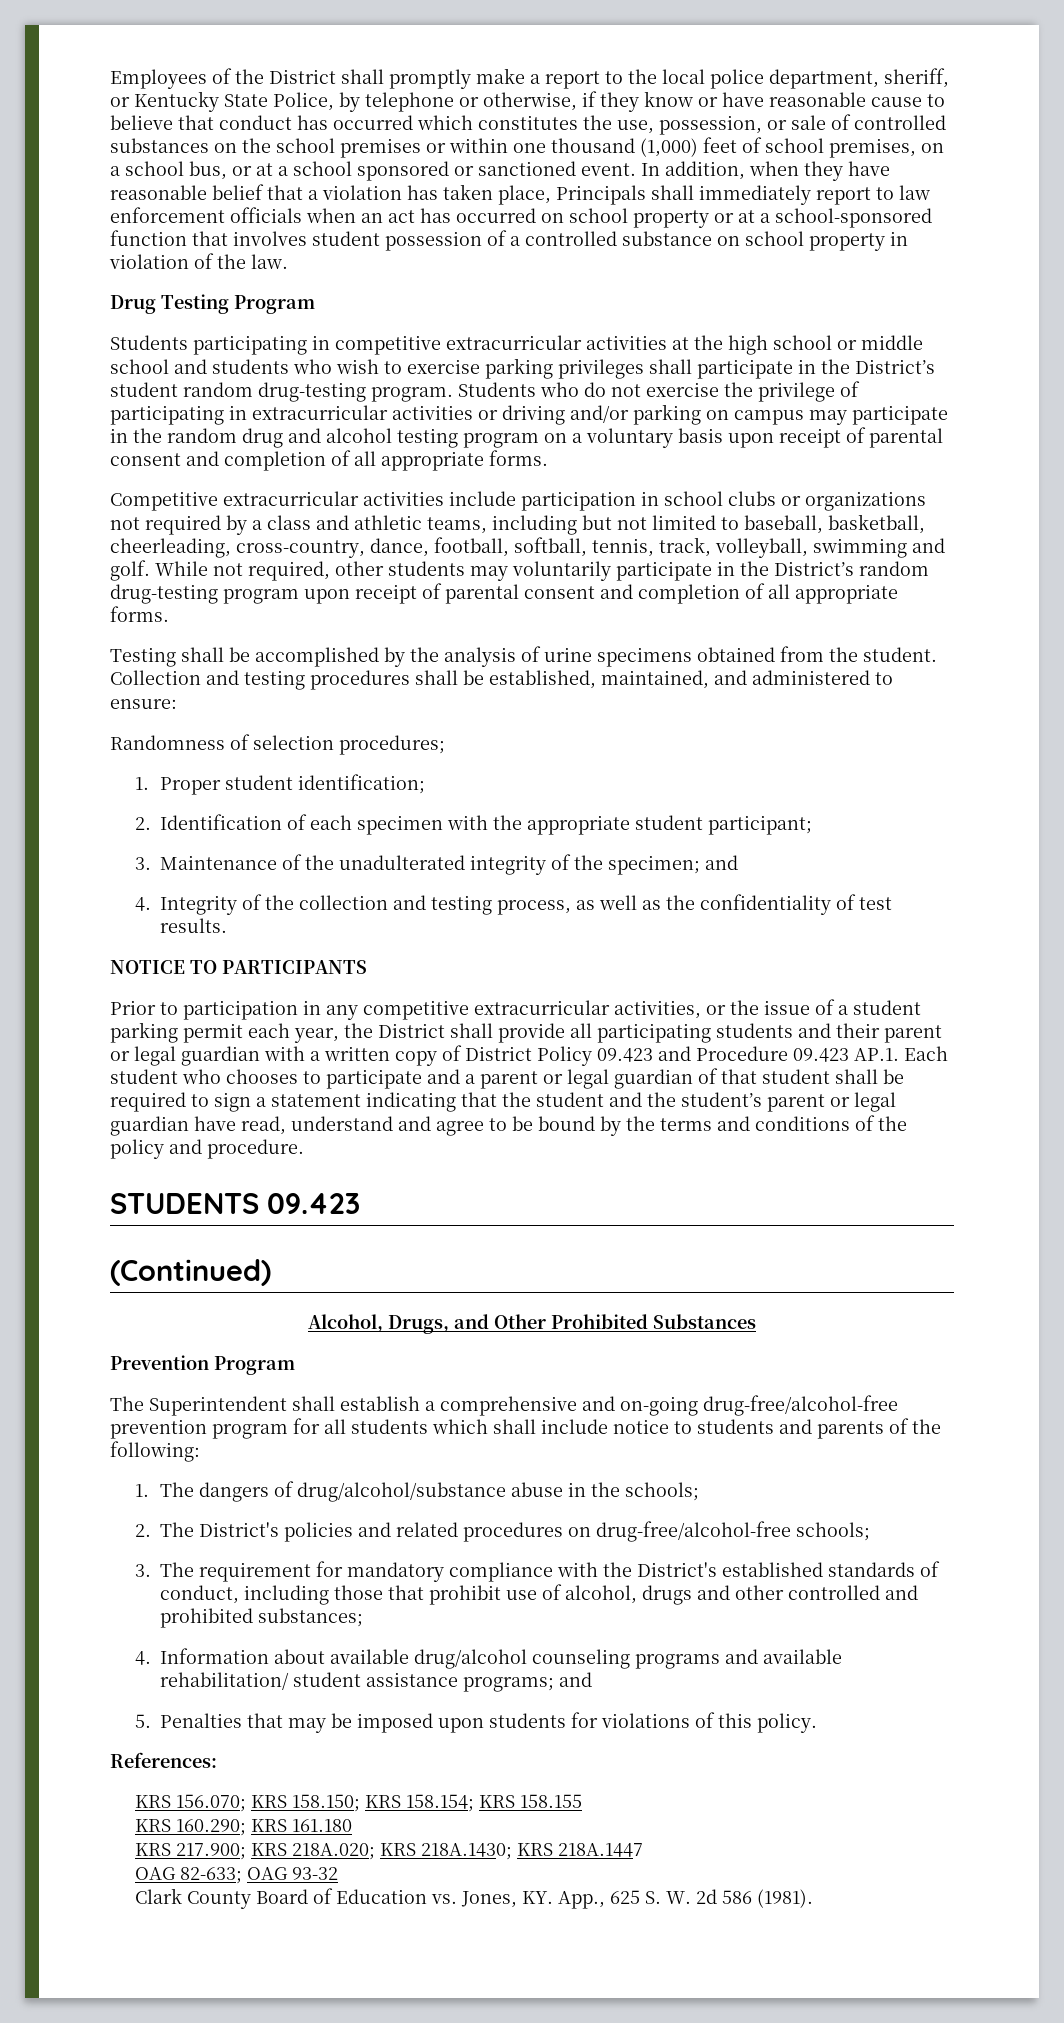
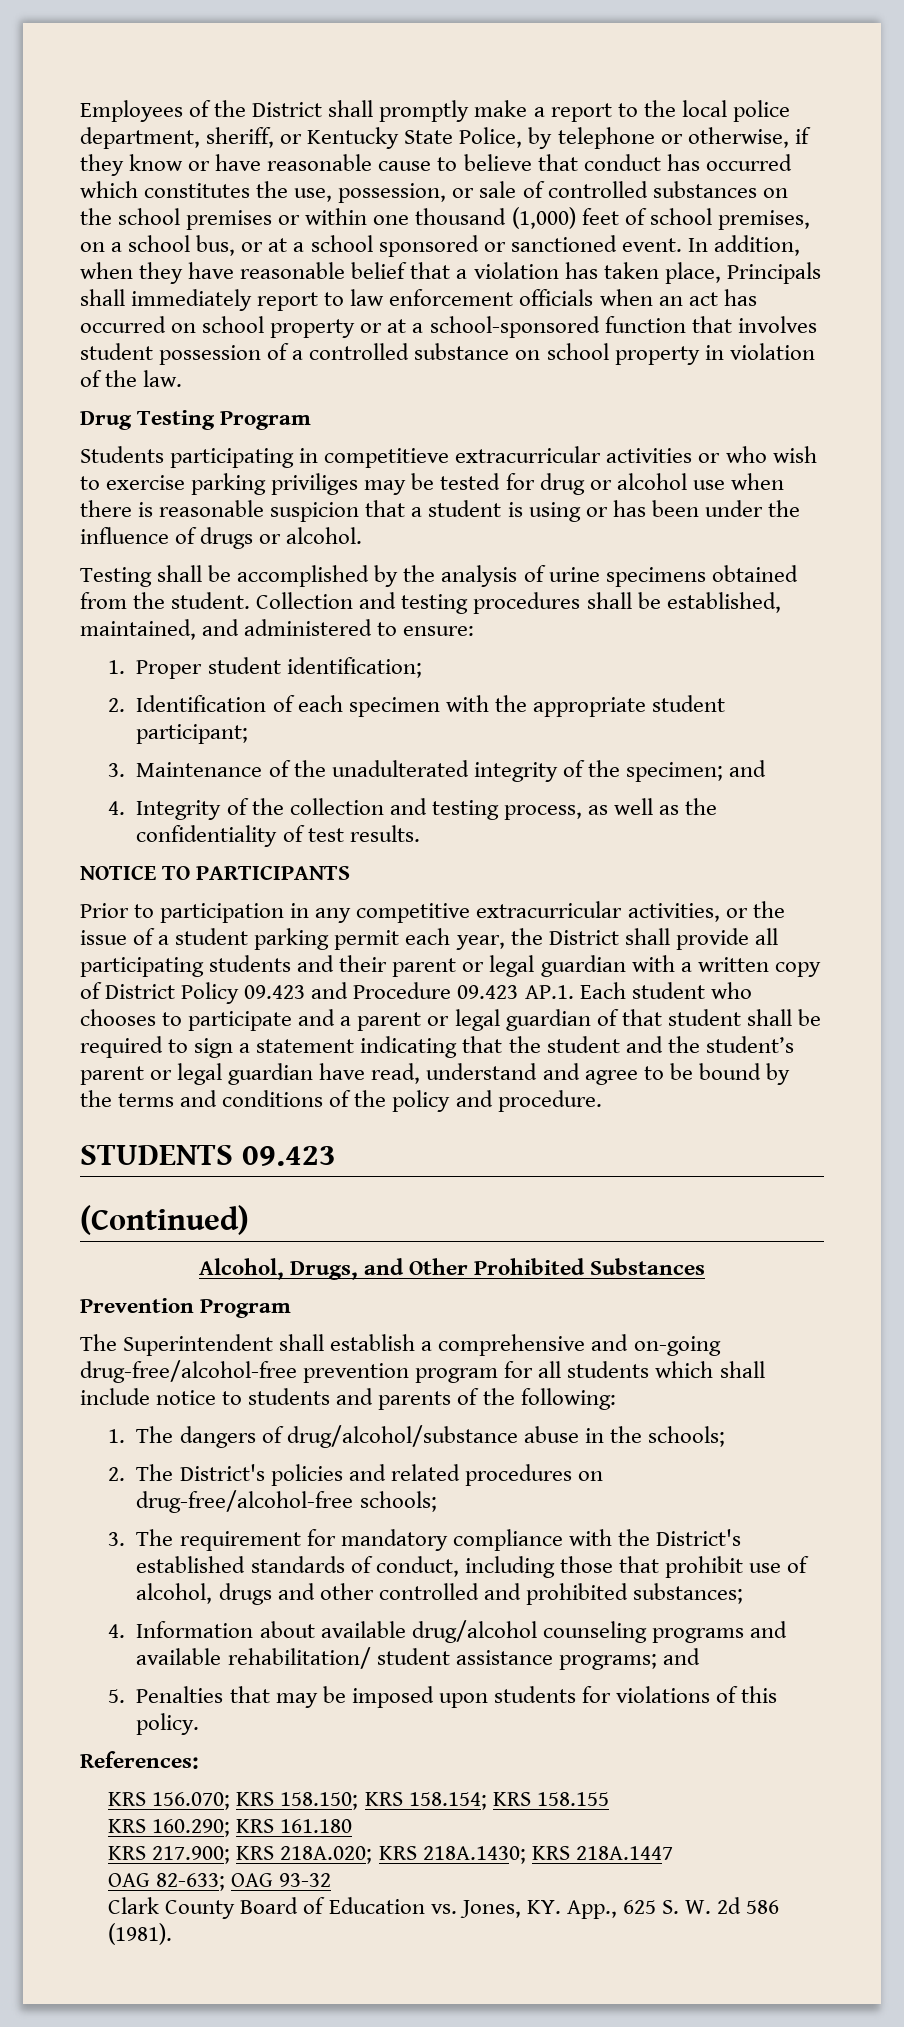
- Students participating in competitive extracurricular activities at the high school or middle school and students who wish to exercise parking privileges shall participate in the District’s student random drug-testing program. Students who do not exercise the privilege of participating in extracurricular activities or driving and/or parking on campus may participate in the random drug and alcohol testing program on a voluntary basis upon receipt of parental consent and completion of all appropriate forms.
- Competitive extracurricular activities include participation in school clubs or organizations not required by a class and athletic teams, including but not limited to baseball, basketball, cheerleading, cross-country, dance, football, softball, tennis, track, volleyball, swimming and golf. While not required, other students may voluntarily participate in the District’s random drug-testing program upon receipt of parental consent and completion of all appropriate forms.
+ Students participating in competitieve extracurricular activities or who wish to exercise parking priviliges may be tested for drug or alcohol use when there is reasonable suspicion that a student is using or has been under the influence of drugs or alcohol.
- Randomness of selection procedures;

